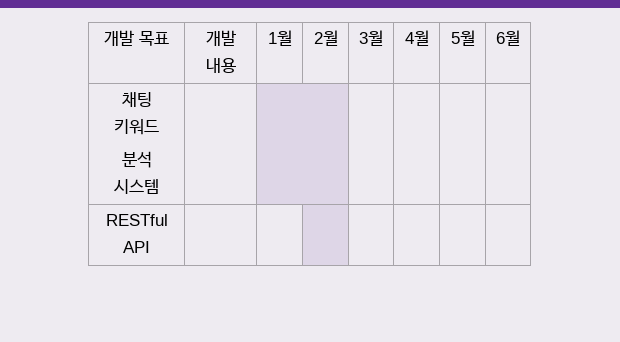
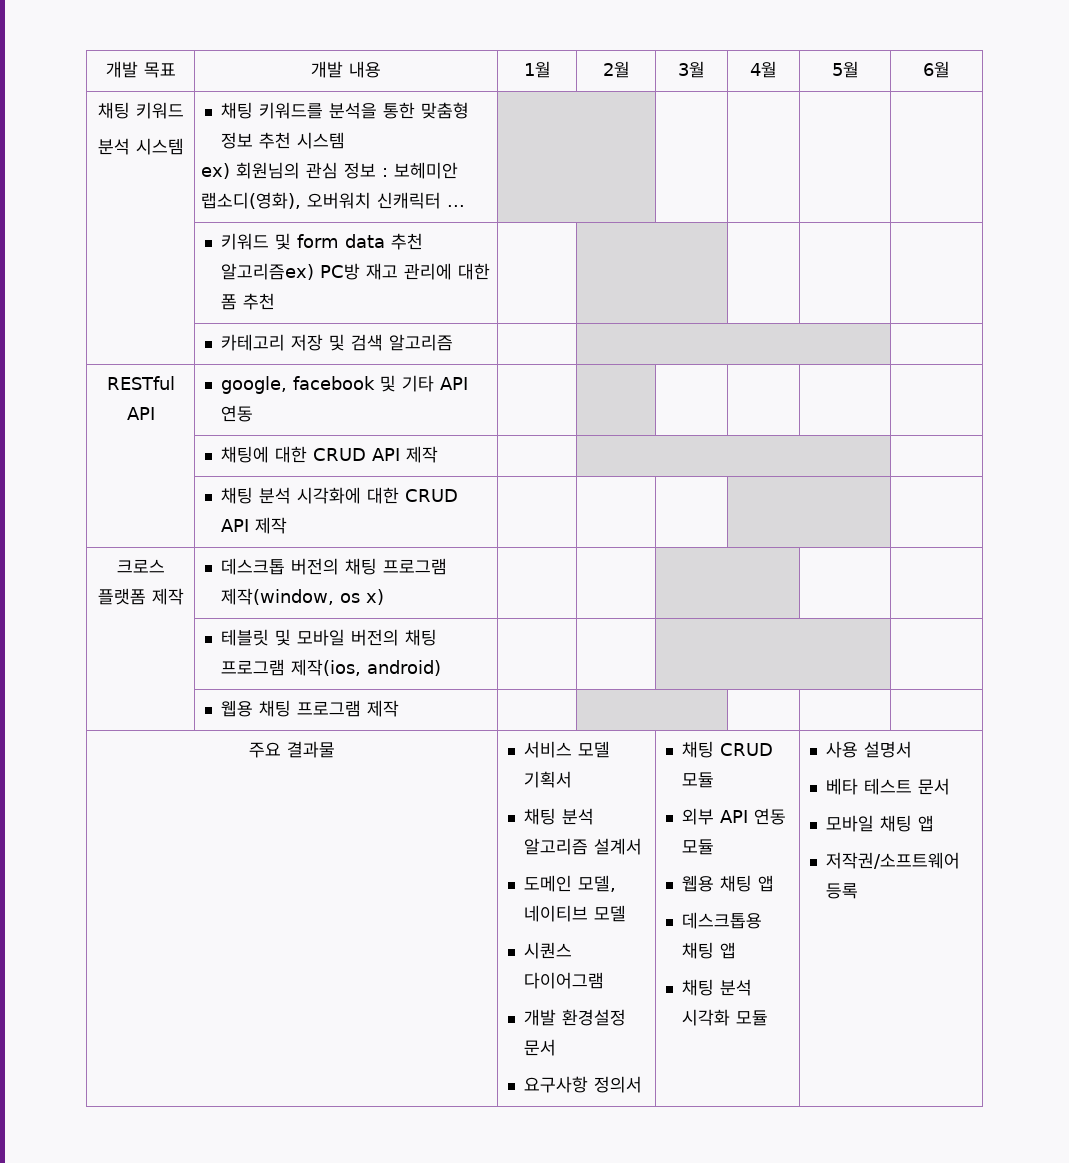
  채팅 키워드
- 분석 시스템 | | | | | |
- RESTful API | | | | | | |
+ 분석 시스템 | 채팅 키워드를 분석을 통한 맞춤형 정보 추천 시스템
+ ex) 회원님의 관심 정보 : 보헤미안 랩소디(영화), 오버워치 신캐릭터 ... | | | | |
+ | 키워드 및 form data 추천 알고리즘ex) PC방 재고 관리에 대한 폼 추천 | | | | |
+ | 카테고리 저장 및 검색 알고리즘 | | |
+ RESTful API | google, facebook 및 기타 API 연동 | | | | | |
+ | 채팅에 대한 CRUD API 제작 | | |
+ | 채팅 분석 시각화에 대한 CRUD API 제작 | | | | |
+ 크로스 플랫폼 제작 | 데스크톱 버전의 채팅 프로그램 제작(window, os x) | | | | |
+ | 테블릿 및 모바일 버전의 채팅 프로그램 제작(ios, android) | | | |
+ | 웹용 채팅 프로그램 제작 | | | | |
+ 주요 결과물 | 서비스 모델 기획서
+ 채팅 분석 알고리즘 설계서
+ 도메인 모델, 네이티브 모델
+ 시퀀스 다이어그램
+ 개발 환경설정 문서
+ 요구사항 정의서 | 채팅 CRUD 모듈
+ 외부 API 연동 모듈
+ 웹용 채팅 앱
+ 데스크톱용 채팅 앱
+ 채팅 분석 시각화 모듈 | 사용 설명서
+ 베타 테스트 문서
+ 모바일 채팅 앱
+ 저작권/소프트웨어 등록

